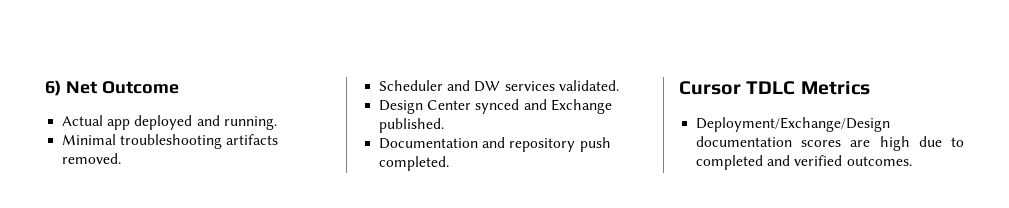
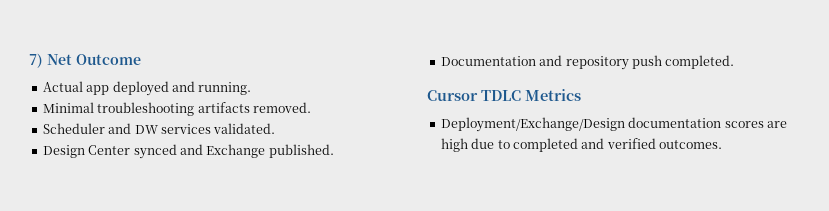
- 6) Net Outcome
+ 7) Net Outcome

